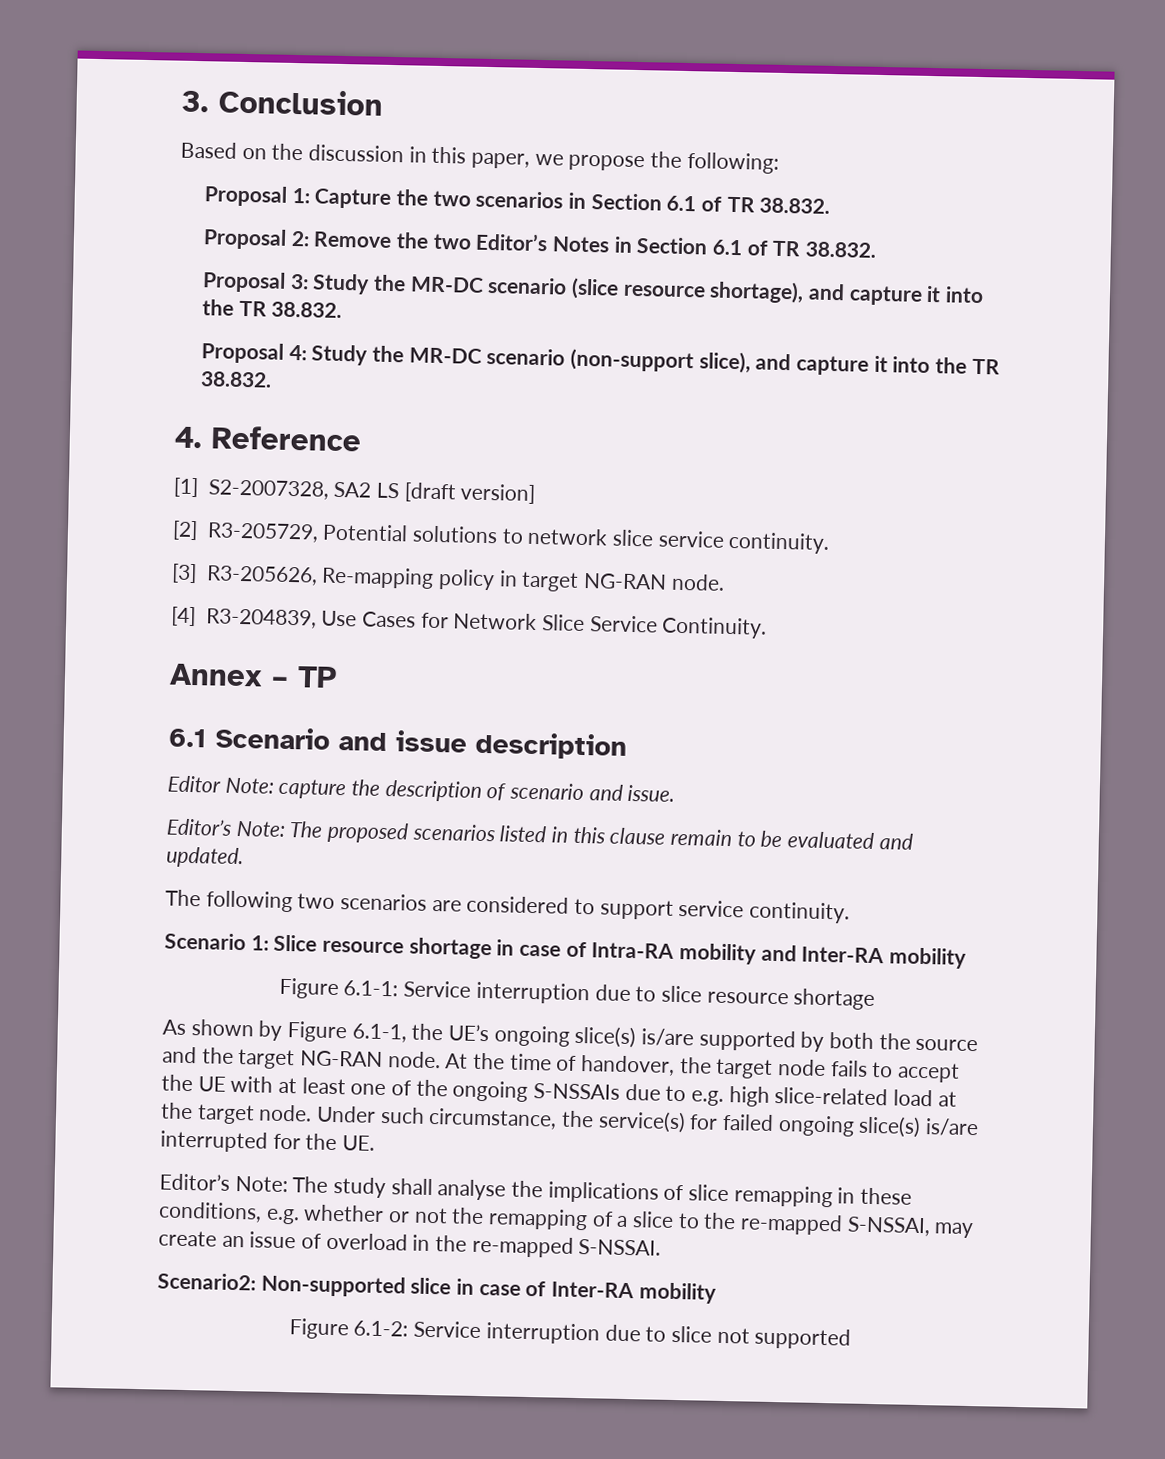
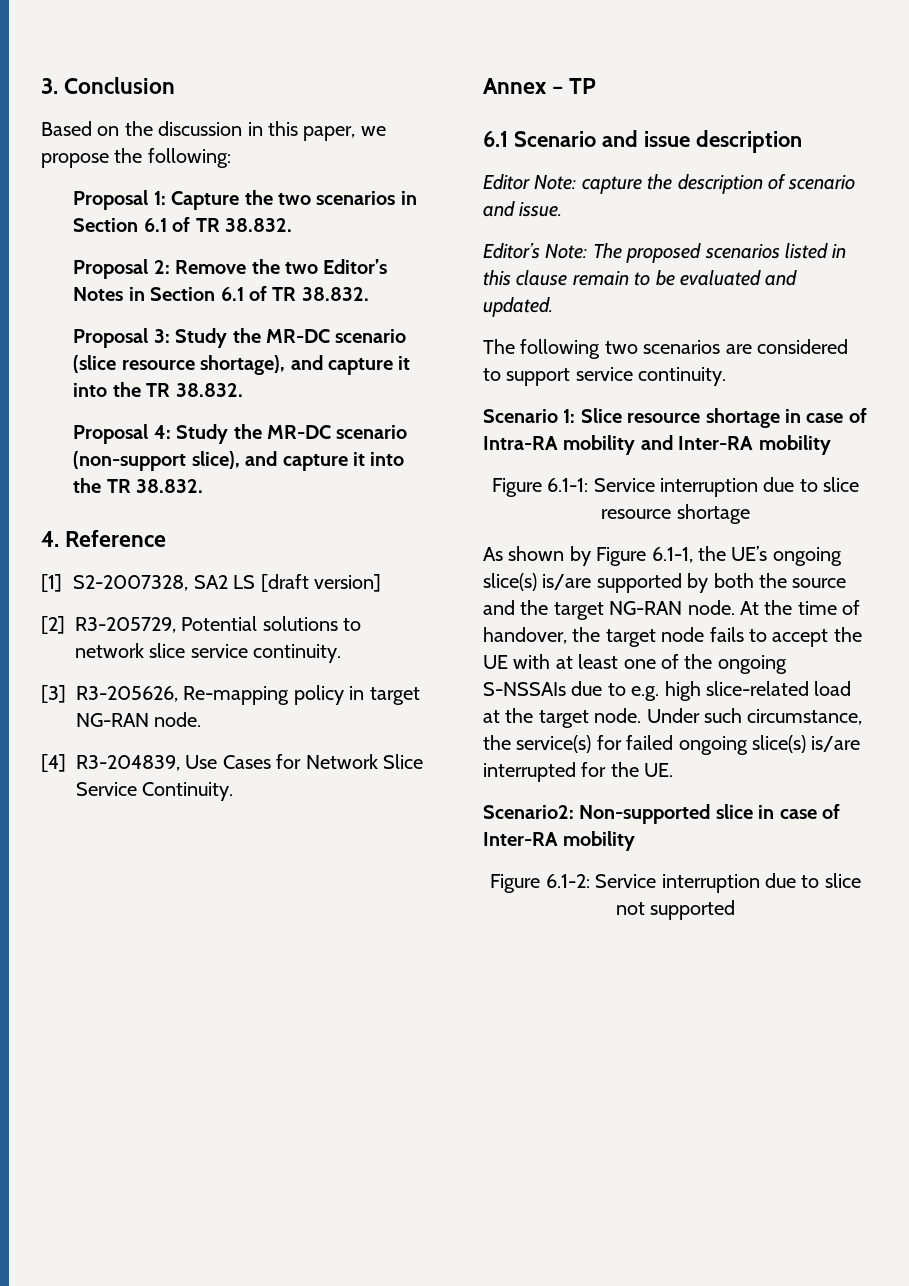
- Editor’s Note: The study shall analyse the implications of slice remapping in these conditions, e.g. whether or not the remapping of a slice to the re-mapped S-NSSAI, may create an issue of overload in the re-mapped S-NSSAI.

